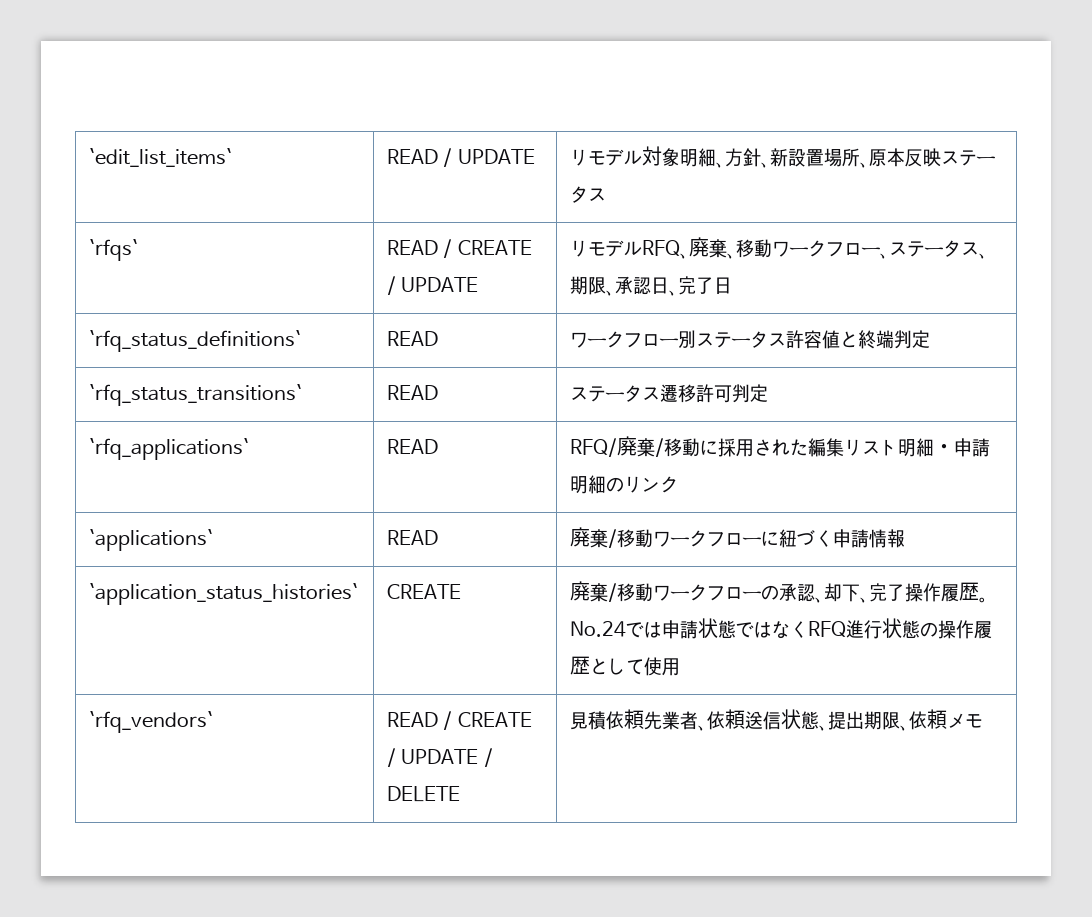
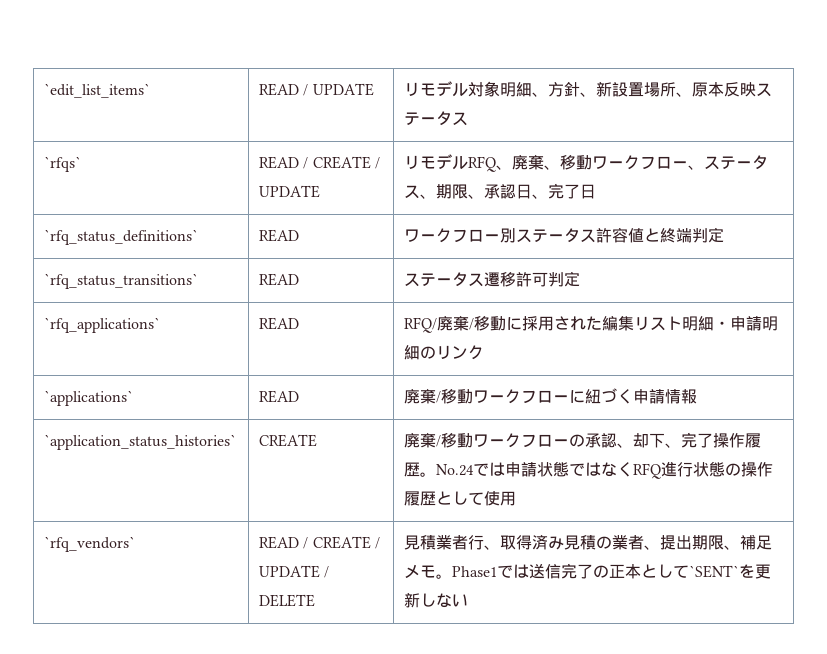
- `rfq_vendors` | READ / CREATE / UPDATE / DELETE | 見積依頼先業者、依頼送信状態、提出期限、依頼メモ
+ `rfq_vendors` | READ / CREATE / UPDATE / DELETE | 見積業者行、取得済み見積の業者、提出期限、補足メモ。Phase1では送信完了の正本として`SENT`を更新しない

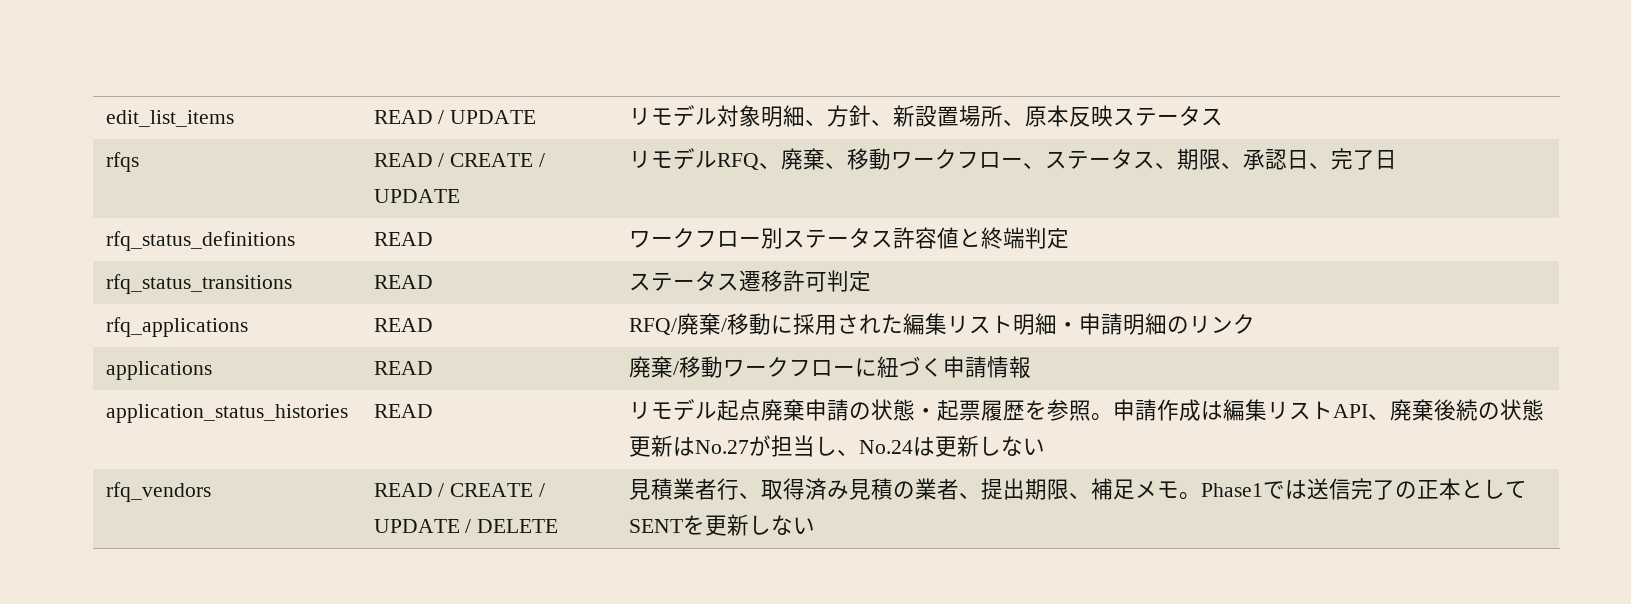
- `edit_list_items` | READ / UPDATE | リモデル対象明細、方針、新設置場所、原本反映ステータス
+ edit_list_items | READ / UPDATE | リモデル対象明細、方針、新設置場所、原本反映ステータス
- `rfqs` | READ / CREATE / UPDATE | リモデルRFQ、廃棄、移動ワークフロー、ステータス、期限、承認日、完了日
+ rfqs | READ / CREATE / UPDATE | リモデルRFQ、廃棄、移動ワークフロー、ステータス、期限、承認日、完了日
- `rfq_status_definitions` | READ | ワークフロー別ステータス許容値と終端判定
+ rfq_status_definitions | READ | ワークフロー別ステータス許容値と終端判定
- `rfq_status_transitions` | READ | ステータス遷移許可判定
+ rfq_status_transitions | READ | ステータス遷移許可判定
- `rfq_applications` | READ | RFQ/廃棄/移動に採用された編集リスト明細・申請明細のリンク
+ rfq_applications | READ | RFQ/廃棄/移動に採用された編集リスト明細・申請明細のリンク
- `applications` | READ | 廃棄/移動ワークフローに紐づく申請情報
+ applications | READ | 廃棄/移動ワークフローに紐づく申請情報
- `application_status_histories` | CREATE | 廃棄/移動ワークフローの承認、却下、完了操作履歴。No.24では申請状態ではなくRFQ進行状態の操作履歴として使用
- `rfq_vendors` | READ / CREATE / UPDATE / DELETE | 見積業者行、取得済み見積の業者、提出期限、補足メモ。Phase1では送信完了の正本として`SENT`を更新しない
+ application_status_histories | READ | リモデル起点廃棄申請の状態・起票履歴を参照。申請作成は編集リストAPI、廃棄後続の状態更新はNo.27が担当し、No.24は更新しない
+ rfq_vendors | READ / CREATE / UPDATE / DELETE | 見積業者行、取得済み見積の業者、提出期限、補足メモ。Phase1では送信完了の正本としてSENTを更新しない

